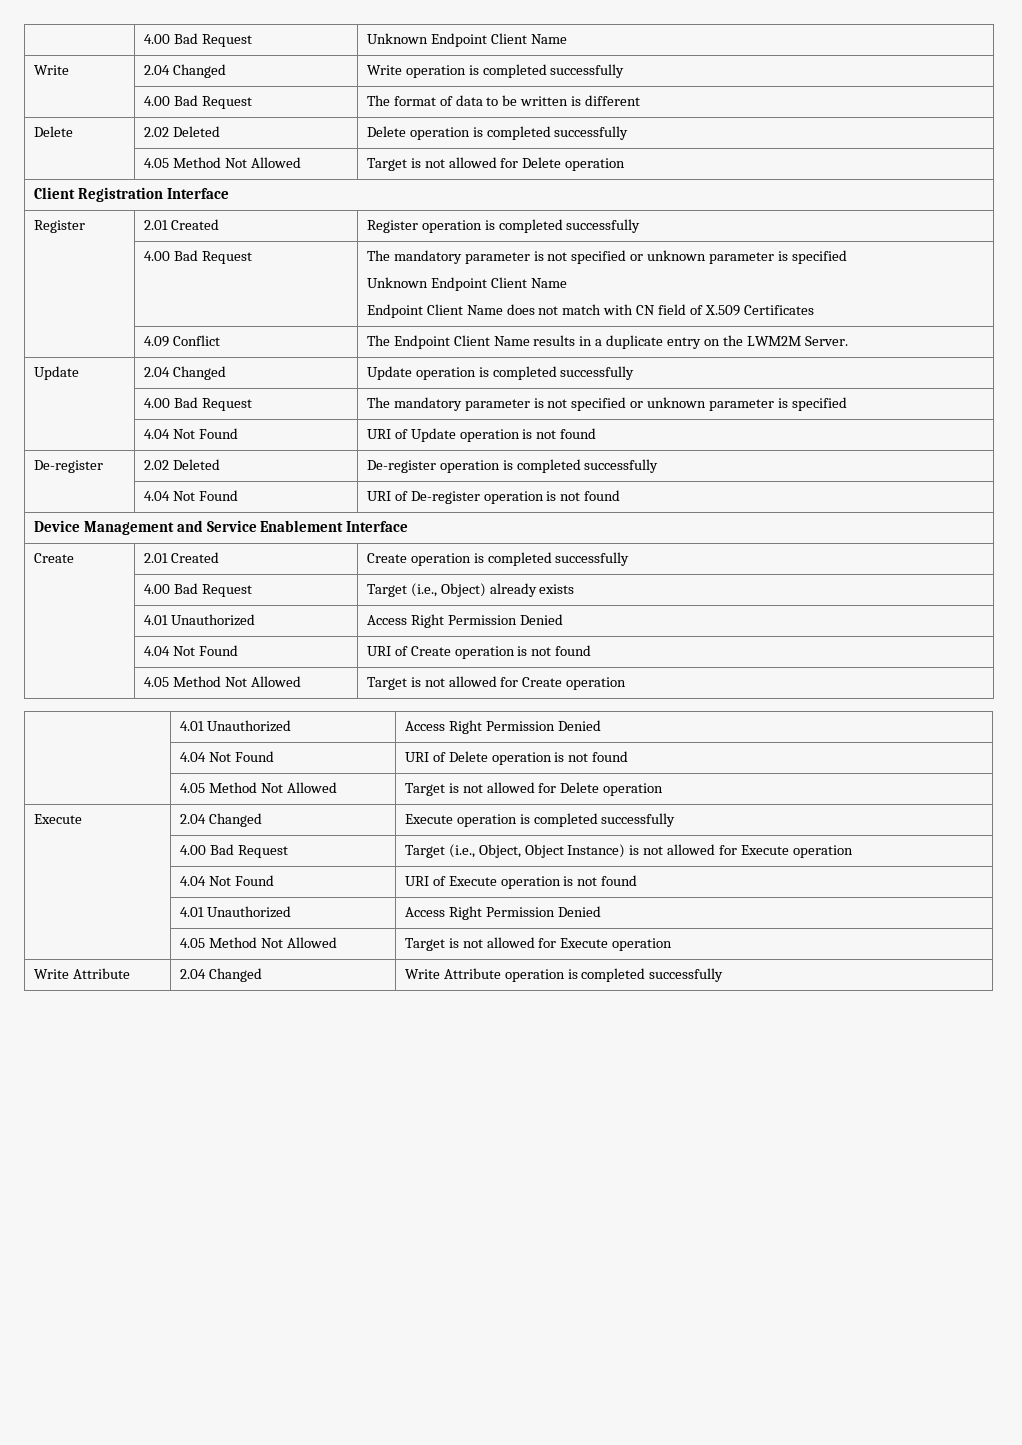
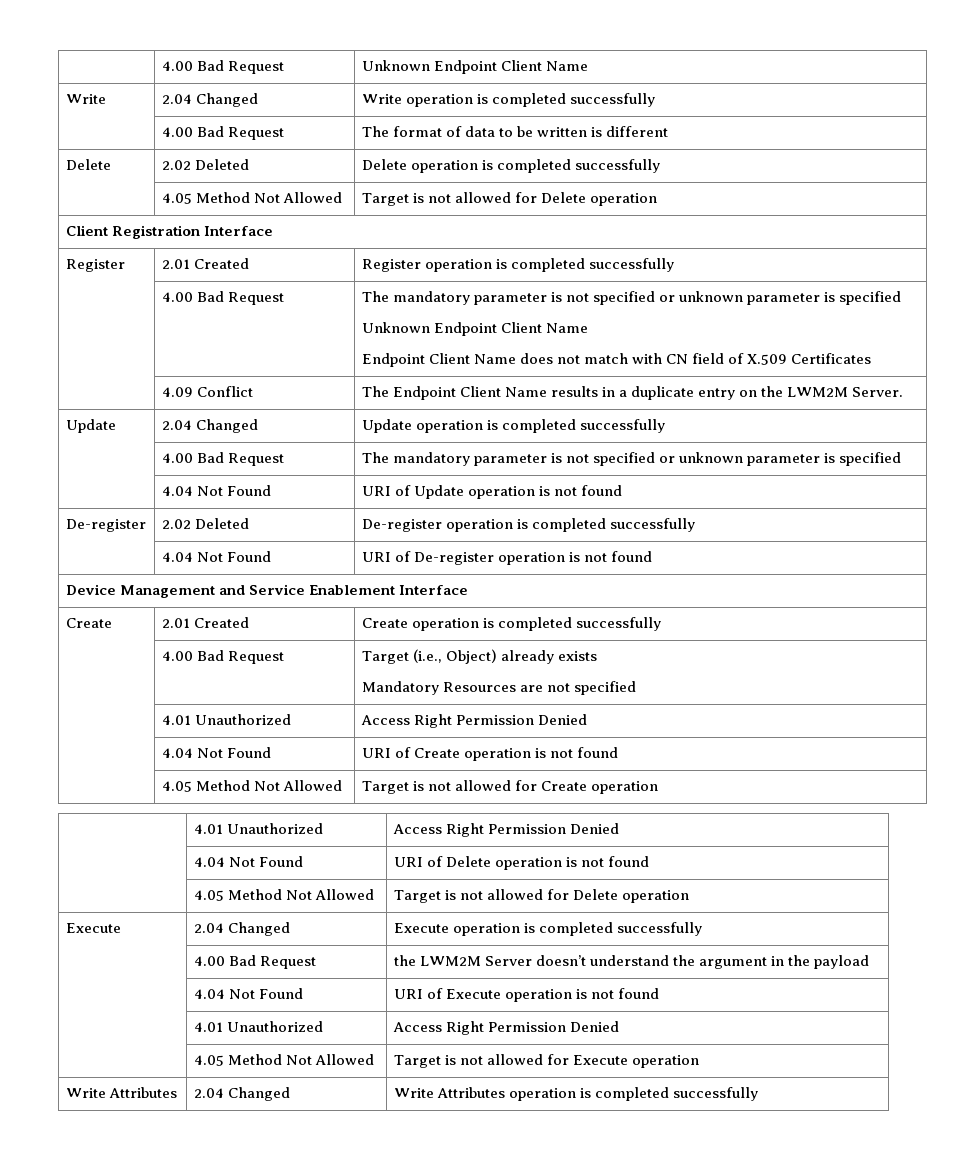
  | 4.00 Bad Request | Target (i.e., Object) already exists
+ Mandatory Resources are not specified
- | 4.00 Bad Request | Target (i.e., Object, Object Instance) is not allowed for Execute operation
+ | 4.00 Bad Request | the LWM2M Server doesn’t understand the argument in the payload
- Write Attribute | 2.04 Changed | Write Attribute operation is completed successfully
+ Write Attributes | 2.04 Changed | Write Attributes operation is completed successfully

